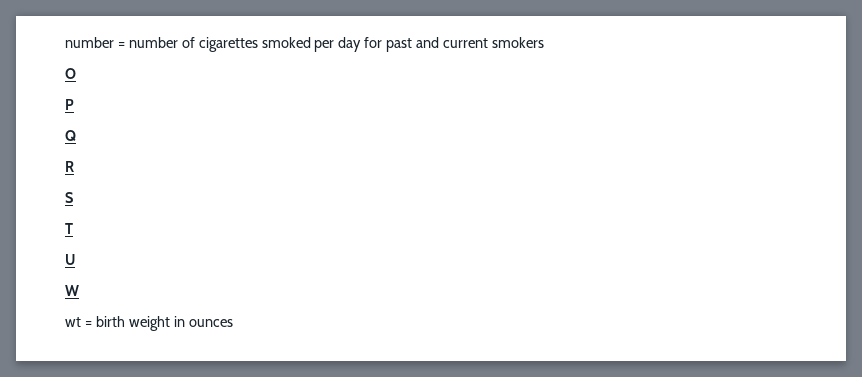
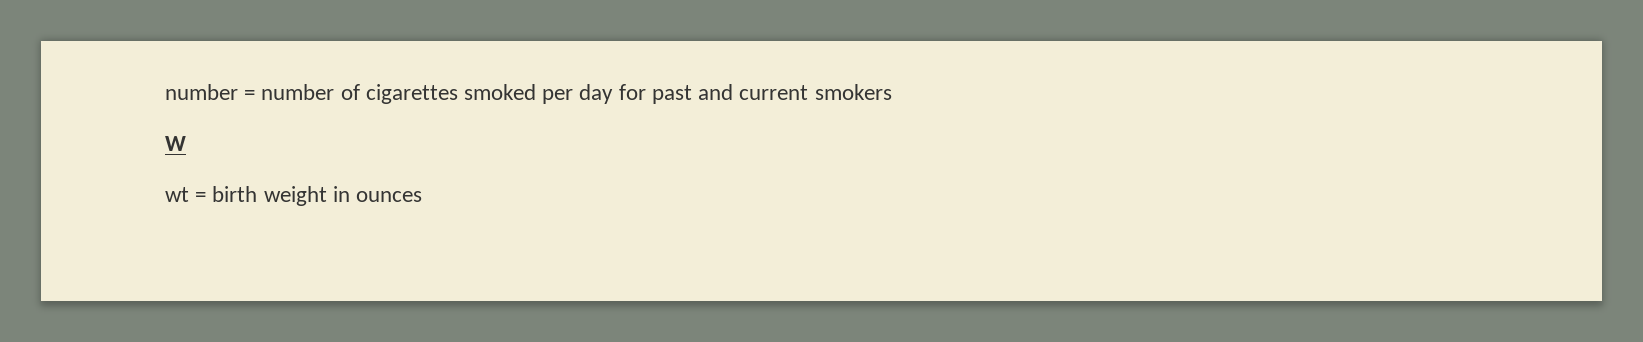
- O
- P
- Q
- R
- S
- T
- U

